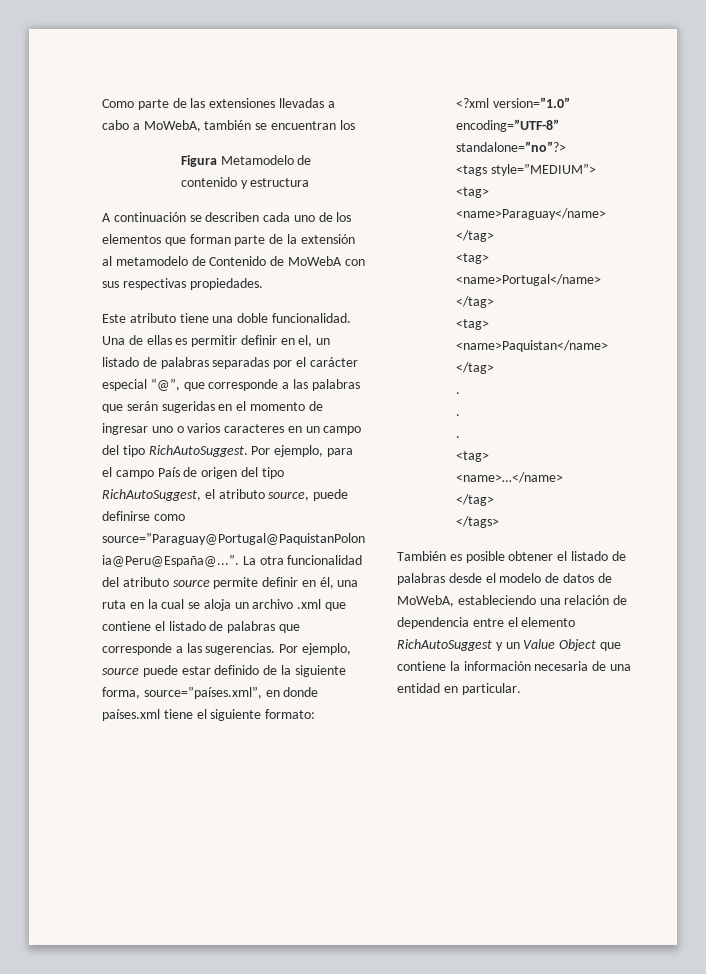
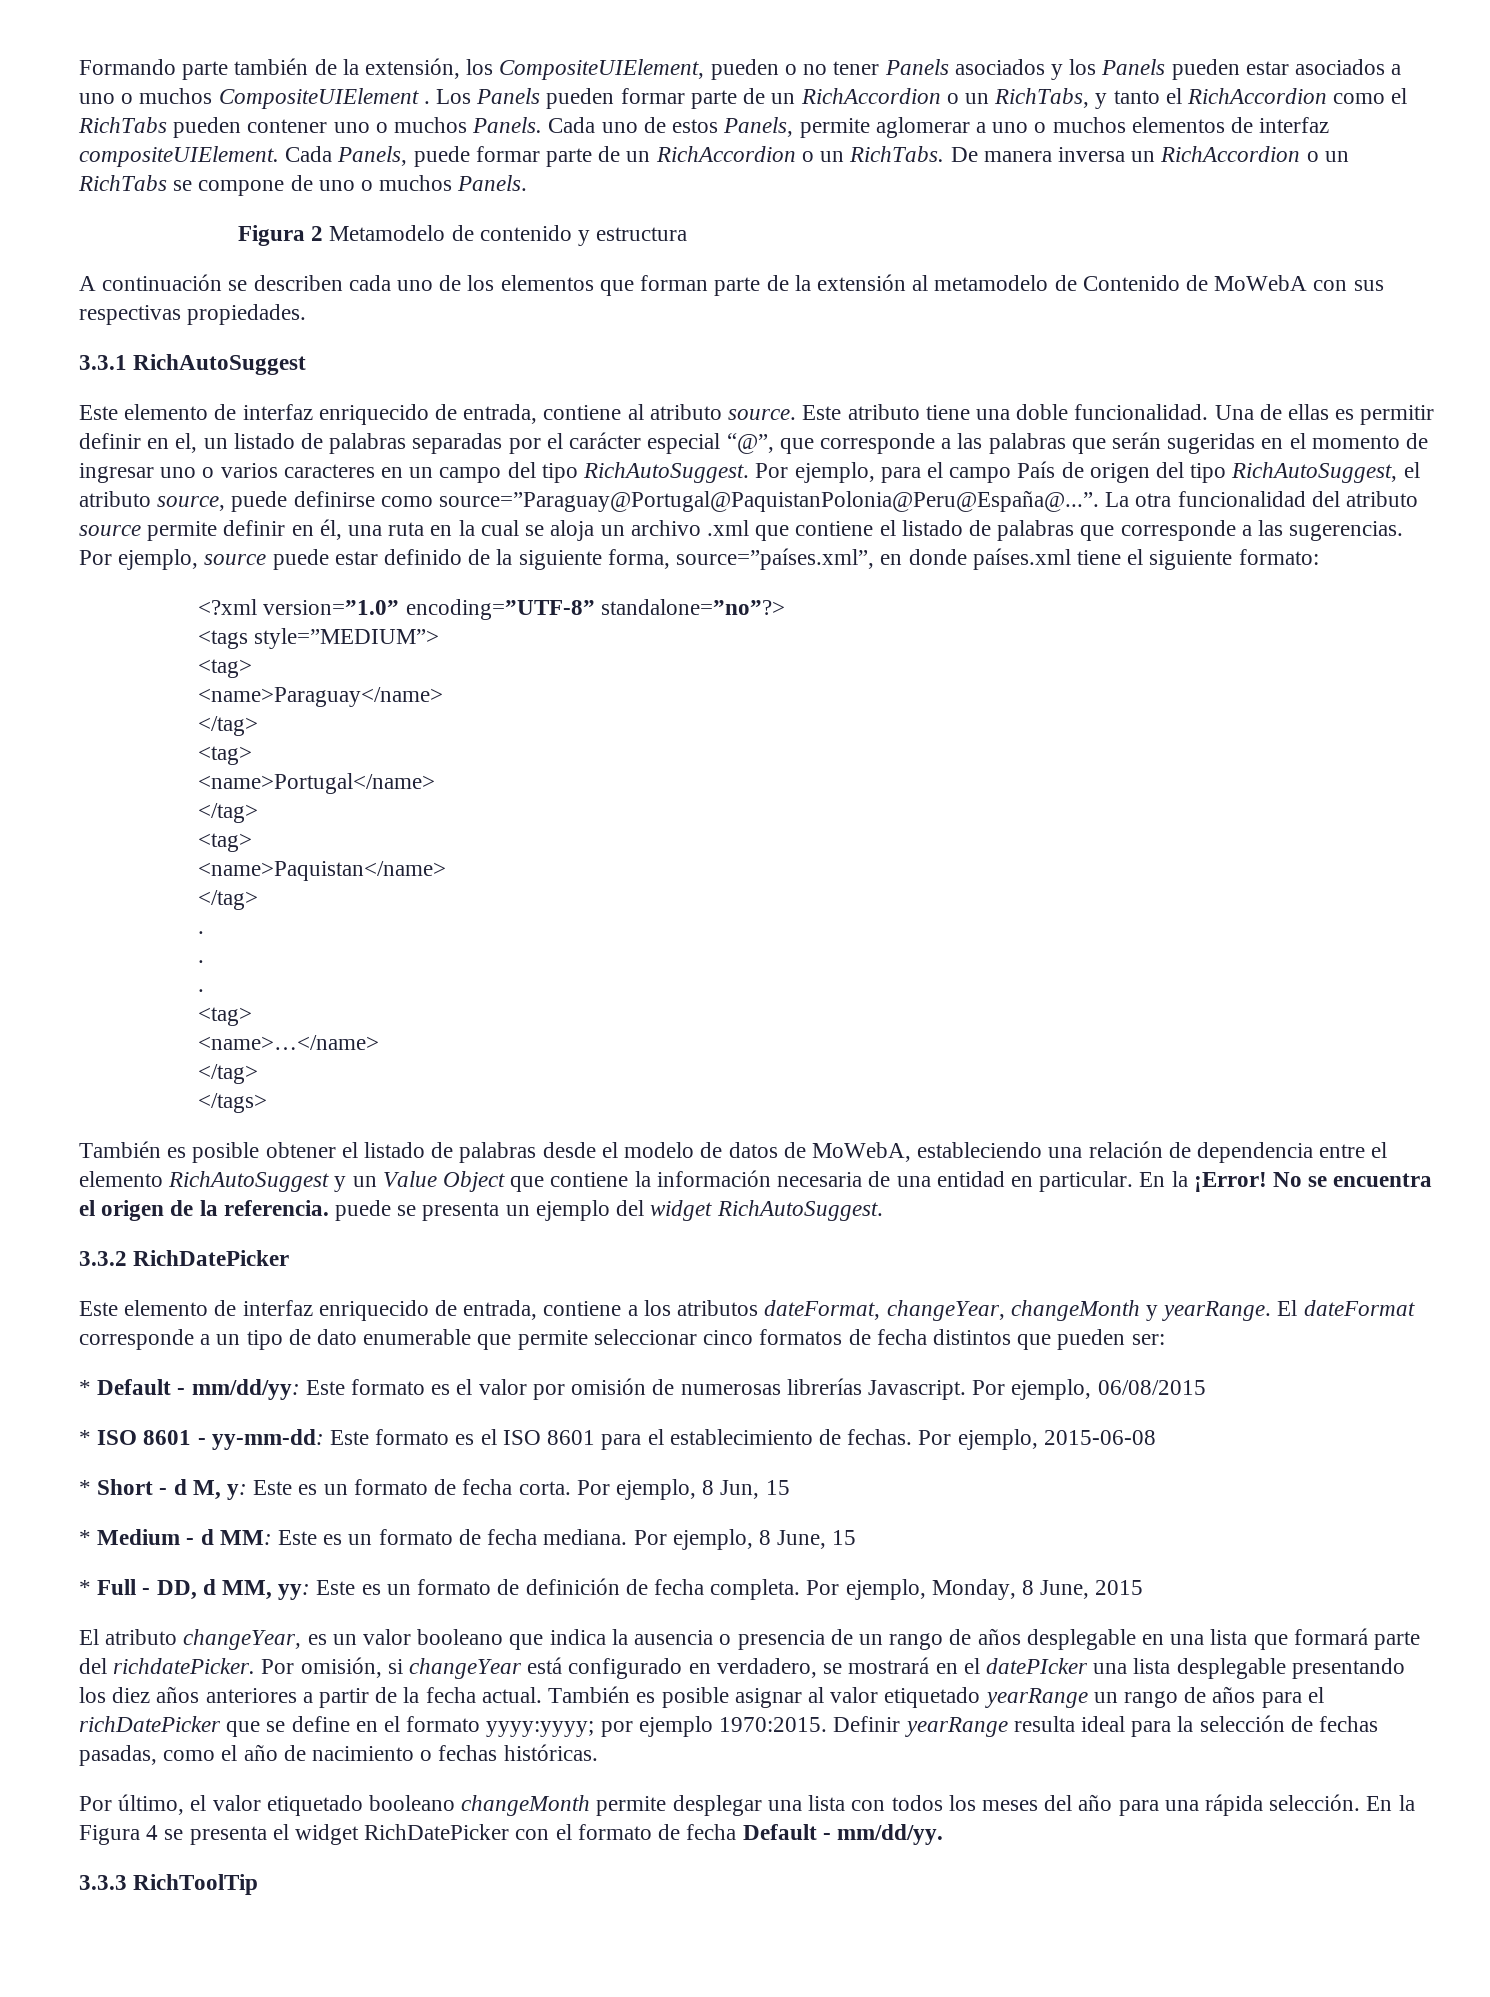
- Como parte de las extensiones llevadas a cabo a MoWebA, también se encuentran los
- Figura Metamodelo de contenido y estructura
+ Formando parte también de la extensión, los CompositeUIElement, pueden o no tener Panels asociados y los Panels pueden estar asociados a uno o muchos CompositeUIElement . Los Panels pueden formar parte de un RichAccordion o un RichTabs, y tanto el RichAccordion como el RichTabs pueden contener uno o muchos Panels. Cada uno de estos Panels, permite aglomerar a uno o muchos elementos de interfaz compositeUIElement. Cada Panels, puede formar parte de un RichAccordion o un RichTabs. De manera inversa un RichAccordion o un RichTabs se compone de uno o muchos Panels.
+ Figura 2 Metamodelo de contenido y estructura
+ 3.3.1 RichAutoSuggest
+ Este elemento de interfaz enriquecido de entrada, contiene al atributo source.
+ En la ¡Error! No se encuentra el origen de la referencia. puede se presenta un ejemplo del widget RichAutoSuggest.
+ 3.3.2 RichDatePicker
+ Este elemento de interfaz enriquecido de entrada, contiene a los atributos dateFormat, changeYear, changeMonth y yearRange. El dateFormat corresponde a un tipo de dato enumerable que permite seleccionar cinco formatos de fecha distintos que pueden ser:
+ * Default - mm/dd/yy: Este formato es el valor por omisión de numerosas librerías Javascript. Por ejemplo, 06/08/2015
+ * ISO 8601 - yy-mm-dd: Este formato es el ISO 8601 para el establecimiento de fechas. Por ejemplo, 2015-06-08
+ * Short - d M, y: Este es un formato de fecha corta. Por ejemplo, 8 Jun, 15
+ * Medium - d MM: Este es un formato de fecha mediana. Por ejemplo, 8 June, 15
+ * Full - DD, d MM, yy: Este es un formato de definición de fecha completa. Por ejemplo, Monday, 8 June, 2015
+ El atributo changeYear, es un valor booleano que indica la ausencia o presencia de un rango de años desplegable en una lista que formará parte del richdatePicker. Por omisión, si changeYear está configurado en verdadero, se mostrará en el datePIcker una lista desplegable presentando los diez años anteriores a partir de la fecha actual. También es posible asignar al valor etiquetado yearRange un rango de años para el richDatePicker que se define en el formato yyyy:yyyy; por ejemplo 1970:2015. Definir yearRange resulta ideal para la selección de fechas pasadas, como el año de nacimiento o fechas históricas.
+ Por último, el valor etiquetado booleano changeMonth permite desplegar una lista con todos los meses del año para una rápida selección. En la Figura 4 se presenta el widget RichDatePicker con el formato de fecha Default - mm/dd/yy.
+ 3.3.3 RichToolTip

